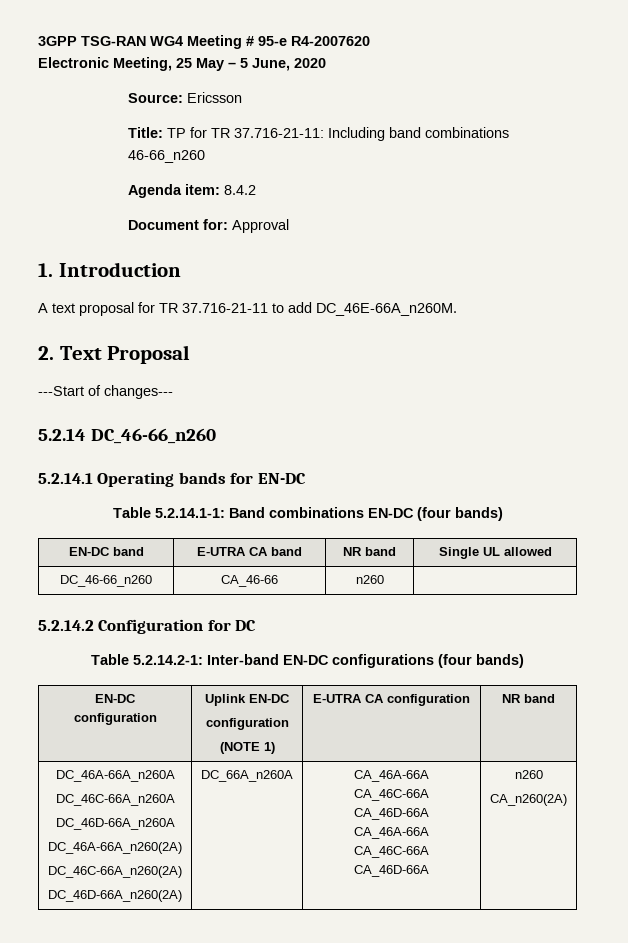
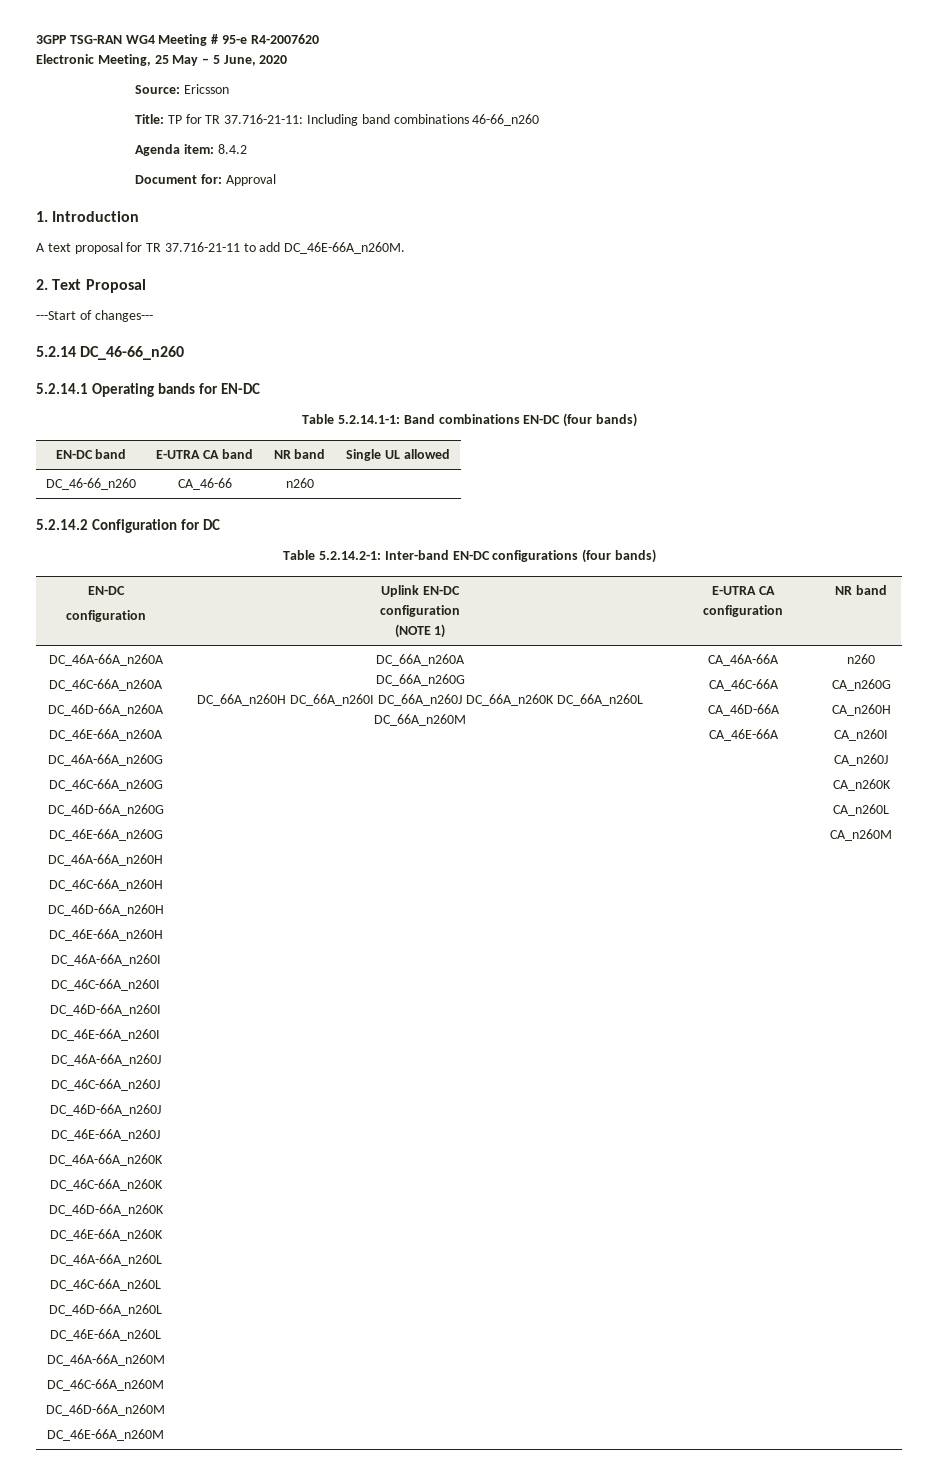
- DC_46A-66A_n260(2A)
- DC_46C-66A_n260(2A)
- DC_46D-66A_n260(2A) | DC_66A_n260A | CA_46A-66A
+ DC_46E-66A_n260A
+ DC_46A-66A_n260G
+ DC_46C-66A_n260G
+ DC_46D-66A_n260G
+ DC_46E-66A_n260G
+ DC_46A-66A_n260H
+ DC_46C-66A_n260H
+ DC_46D-66A_n260H
+ DC_46E-66A_n260H
+ DC_46A-66A_n260I
+ DC_46C-66A_n260I
+ DC_46D-66A_n260I
+ DC_46E-66A_n260I
+ DC_46A-66A_n260J
+ DC_46C-66A_n260J
+ DC_46D-66A_n260J
+ DC_46E-66A_n260J
+ DC_46A-66A_n260K
+ DC_46C-66A_n260K
+ DC_46D-66A_n260K
+ DC_46E-66A_n260K
+ DC_46A-66A_n260L
+ DC_46C-66A_n260L
+ DC_46D-66A_n260L
+ DC_46E-66A_n260L
+ DC_46A-66A_n260M
+ DC_46C-66A_n260M
+ DC_46D-66A_n260M
+ DC_46E-66A_n260M | DC_66A_n260A
+ DC_66A_n260G
+ DC_66A_n260H DC_66A_n260I DC_66A_n260J DC_66A_n260K DC_66A_n260L DC_66A_n260M | CA_46A-66A
  CA_46C-66A
  CA_46D-66A
- CA_46A-66A
- CA_46C-66A
- CA_46D-66A | n260
- CA_n260(2A)
+ CA_46E-66A | n260
+ CA_n260G
+ CA_n260H
+ CA_n260I
+ CA_n260J
+ CA_n260K
+ CA_n260L
+ CA_n260M

